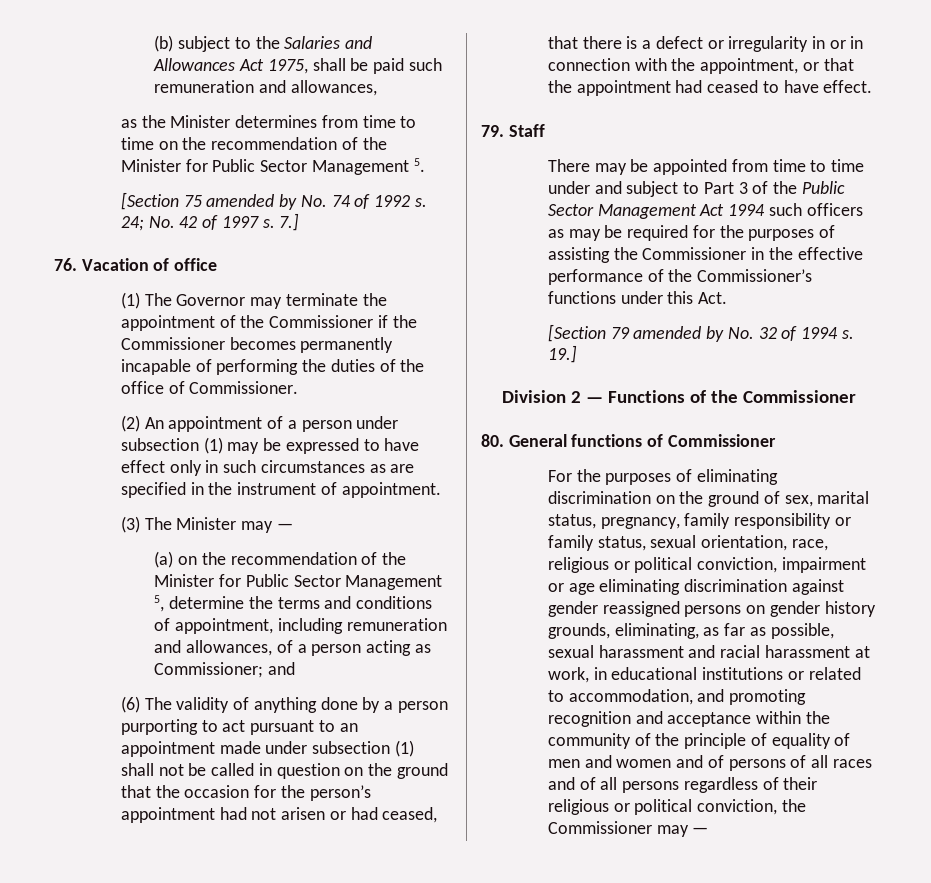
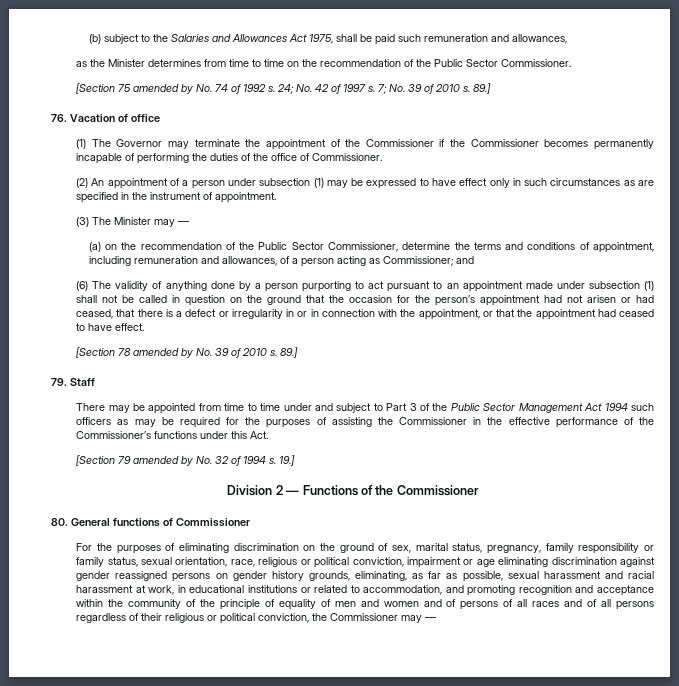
- as the Minister determines from time to time on the recommendation of the Minister for Public Sector Management 5.
+ as the Minister determines from time to time on the recommendation of the Public Sector Commissioner.
- 7.]
+ 7; No. 39 of 2010 s. 89.]
- (a) on the recommendation of the Minister for Public Sector Management 5, determine the terms and conditions of appointment, including remuneration and allowances, of a person acting as Commissioner; and
+ (a) on the recommendation of the Public Sector Commissioner, determine the terms and conditions of appointment, including remuneration and allowances, of a person acting as Commissioner; and
+ [Section 78 amended by No. 39 of 2010 s. 89.]

